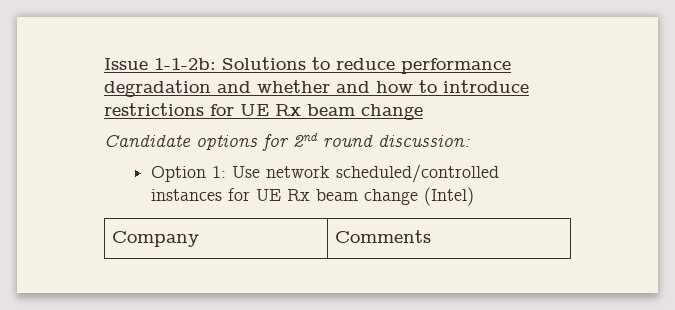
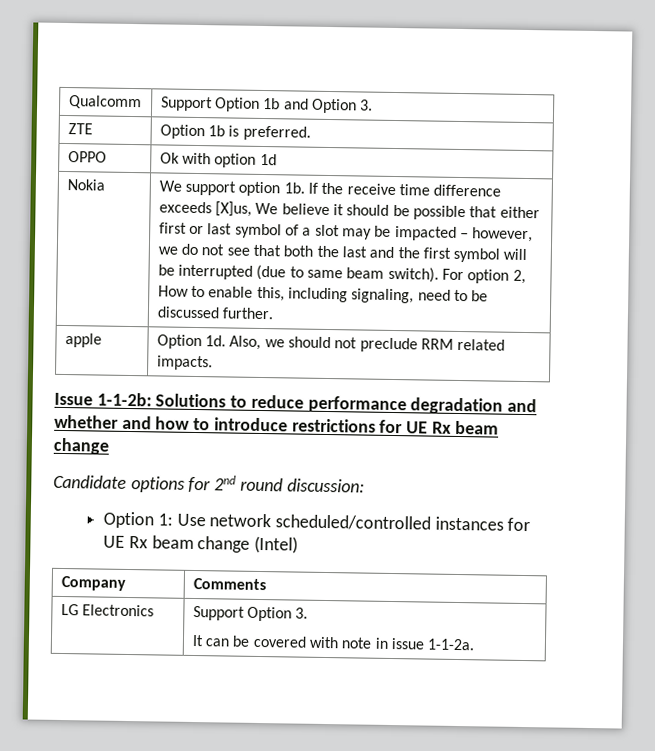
+ Qualcomm | Support Option 1b and Option 3.
+ ZTE | Option 1b is preferred.
+ OPPO | Ok with option 1d
+ Nokia | We support option 1b. If the receive time difference exceeds [X]us, We believe it should be possible that either first or last symbol of a slot may be impacted – however, we do not see that both the last and the first symbol will be interrupted (due to same beam switch). For option 2, How to enable this, including signaling, need to be discussed further.
+ apple | Option 1d. Also, we should not preclude RRM related impacts.
+ LG Electronics | Support Option 3.
+ It can be covered with note in issue 1-1-2a.

